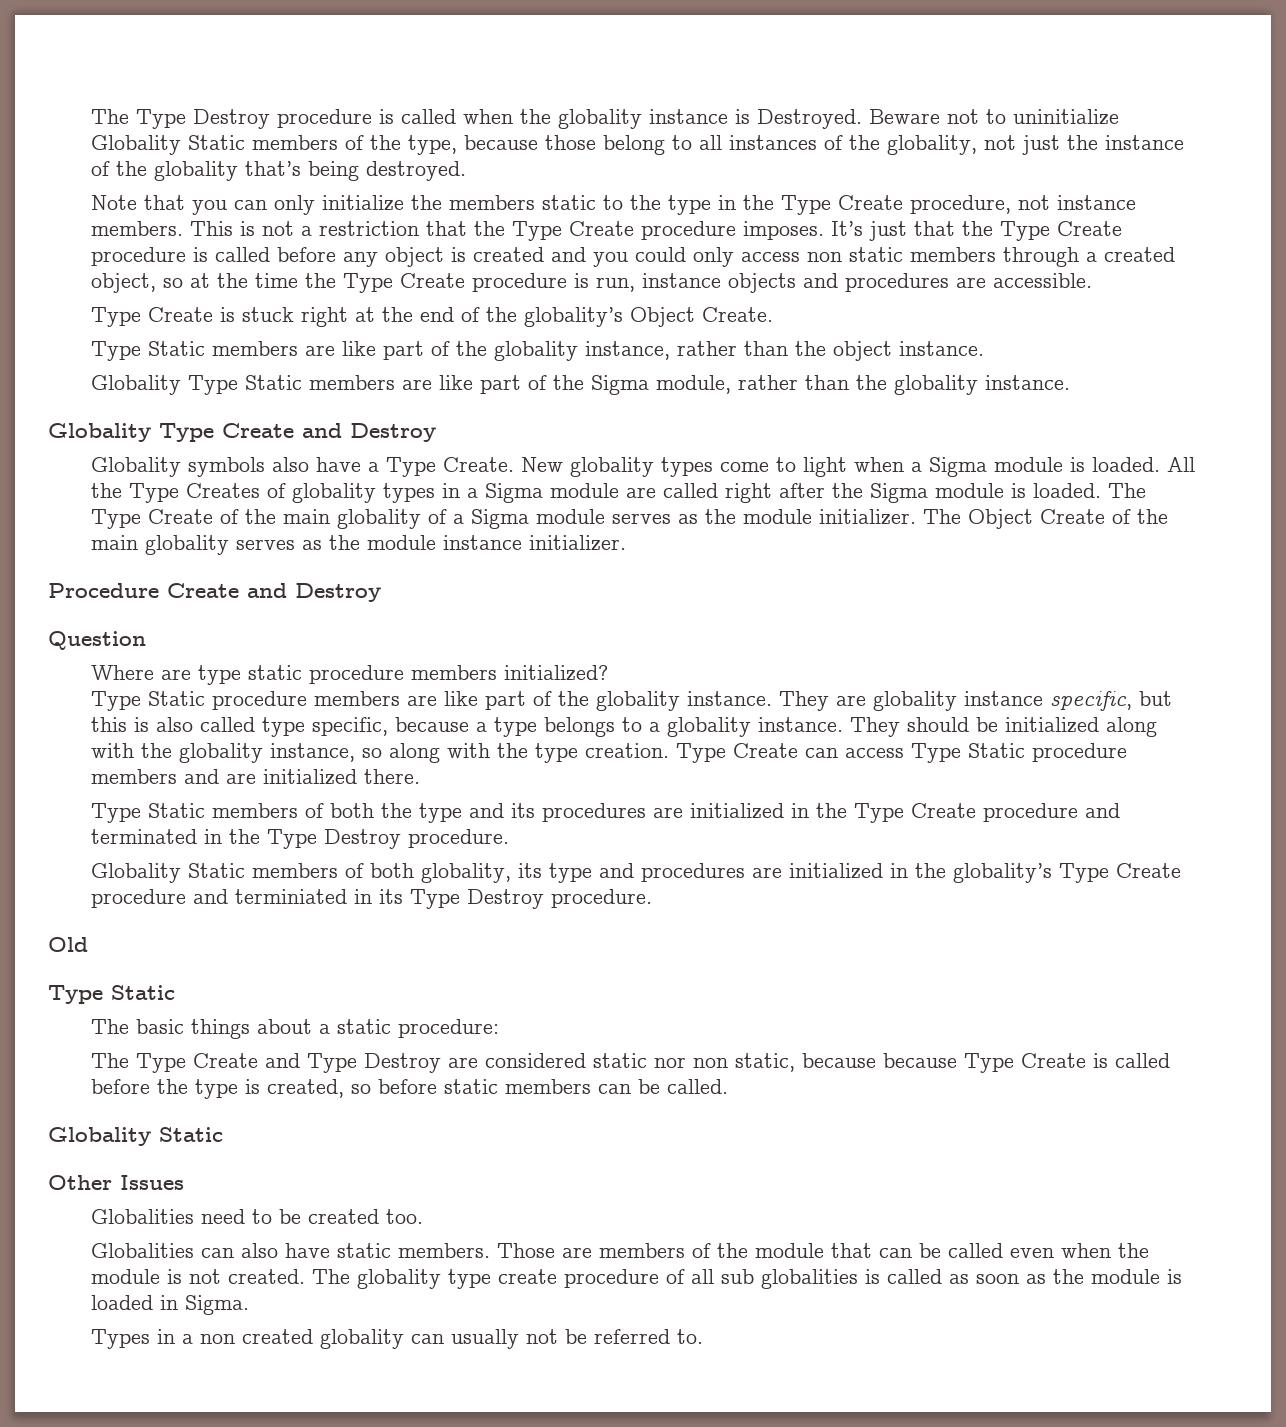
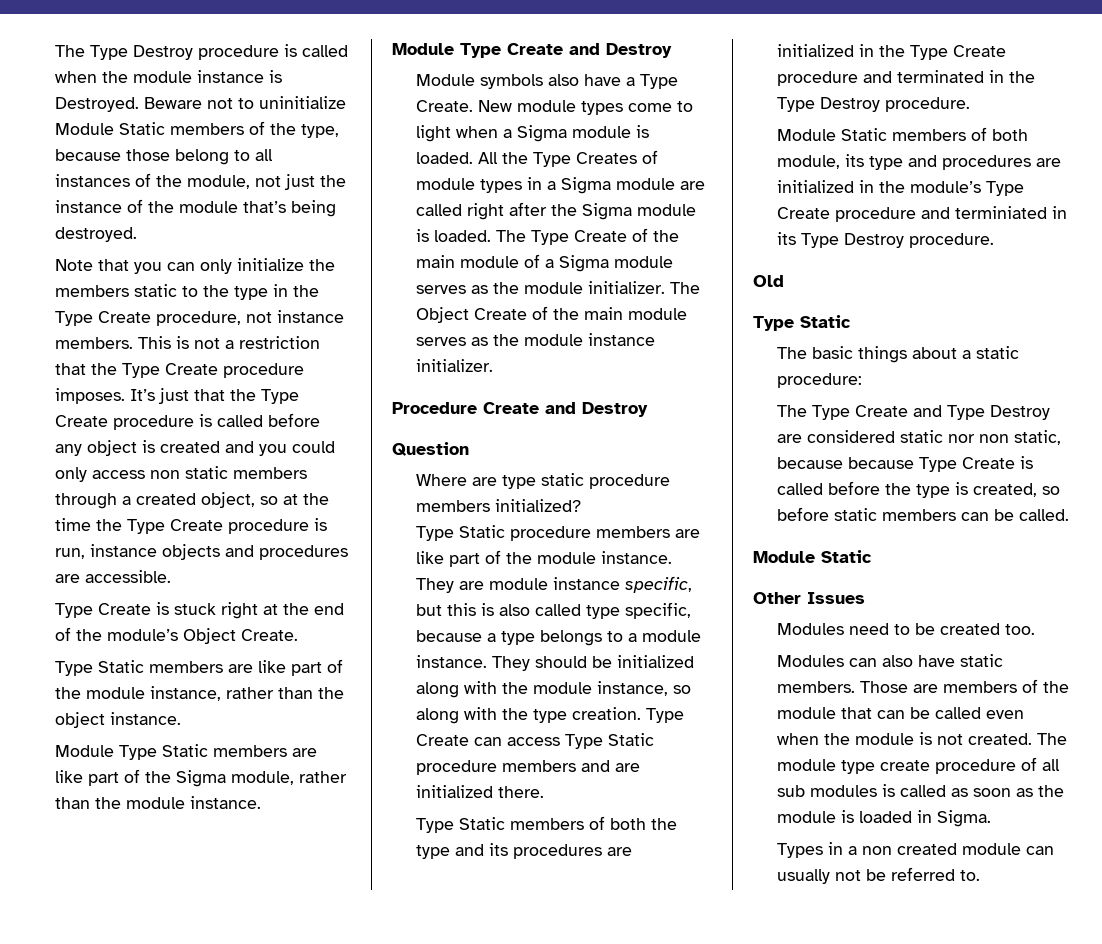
- The Type Destroy procedure is called when the globality instance is Destroyed.
+ The Type Destroy procedure is called when the module instance is Destroyed.
- Beware not to uninitialize Globality Static members of the type, because those belong to all instances of the globality, not just the instance of the globality that’s being destroyed.
+ Beware not to uninitialize Module Static members of the type, because those belong to all instances of the module, not just the instance of the module that’s being destroyed.
- Type Create is stuck right at the end of the globality’s Object Create.
+ Type Create is stuck right at the end of the module’s Object Create.
- Type Static members are like part of the globality instance, rather than the object instance.
+ Type Static members are like part of the module instance, rather than the object instance.
- Globality Type Static members are like part of the Sigma module, rather than the globality instance.
- Globality Type Create and Destroy
+ Module Type Static members are like part of the Sigma module, rather than the module instance.
+ Module Type Create and Destroy
- Globality symbols also have a Type Create.
+ Module symbols also have a Type Create.
- New globality types come to light when a Sigma module is loaded.
+ New module types come to light when a Sigma module is loaded.
- All the Type Creates of globality types in a Sigma module are called right after the Sigma module is loaded.
+ All the Type Creates of module types in a Sigma module are called right after the Sigma module is loaded.
- The Type Create of the main globality of a Sigma module serves as the module initializer.
+ The Type Create of the main module of a Sigma module serves as the module initializer.
- The Object Create of the main globality serves as the module instance initializer.
+ The Object Create of the main module serves as the module instance initializer.
- Type Static procedure members are like part of the globality instance.
+ Type Static procedure members are like part of the module instance.
- They are globality instance specific, but this is also called type specific, because a type belongs to a globality instance.
+ They are module instance specific, but this is also called type specific, because a type belongs to a module instance.
- They should be initialized along with the globality instance, so along with the type creation.
+ They should be initialized along with the module instance, so along with the type creation.
- Globality Static members of both globality, its type and procedures are initialized in the globality’s Type Create procedure and terminiated in its Type Destroy procedure.
+ Module Static members of both module, its type and procedures are initialized in the module’s Type Create procedure and terminiated in its Type Destroy procedure.
  The Type Create and Type Destroy are considered static nor non static, because because Type Create is called before the type is created, so before static members can be called.
- Globality Static
+ Module Static
- Globalities need to be created too.
+ Modules need to be created too.
- Globalities can also have static members.
+ Modules can also have static members.
- The globality type create procedure of all sub globalities is called as soon as the module is loaded in Sigma.
+ The module type create procedure of all sub modules is called as soon as the module is loaded in Sigma.
- Types in a non created globality can usually not be referred to.
+ Types in a non created module can usually not be referred to.

